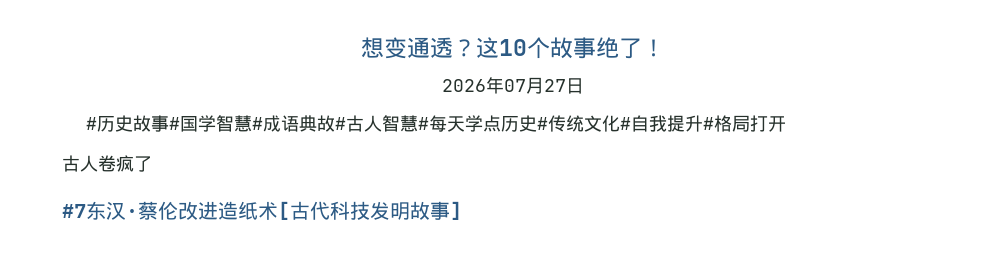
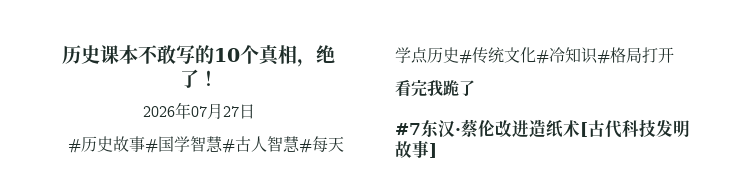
- 想变通透？这10个故事绝了！
+ 历史课本不敢写的10个真相，绝了！
- #历史故事#国学智慧#成语典故#古人智慧#每天学点历史#传统文化#自我提升#格局打开
+ #历史故事#国学智慧#古人智慧#每天学点历史#传统文化#冷知识#格局打开
- 古人卷疯了
+ 看完我跪了

